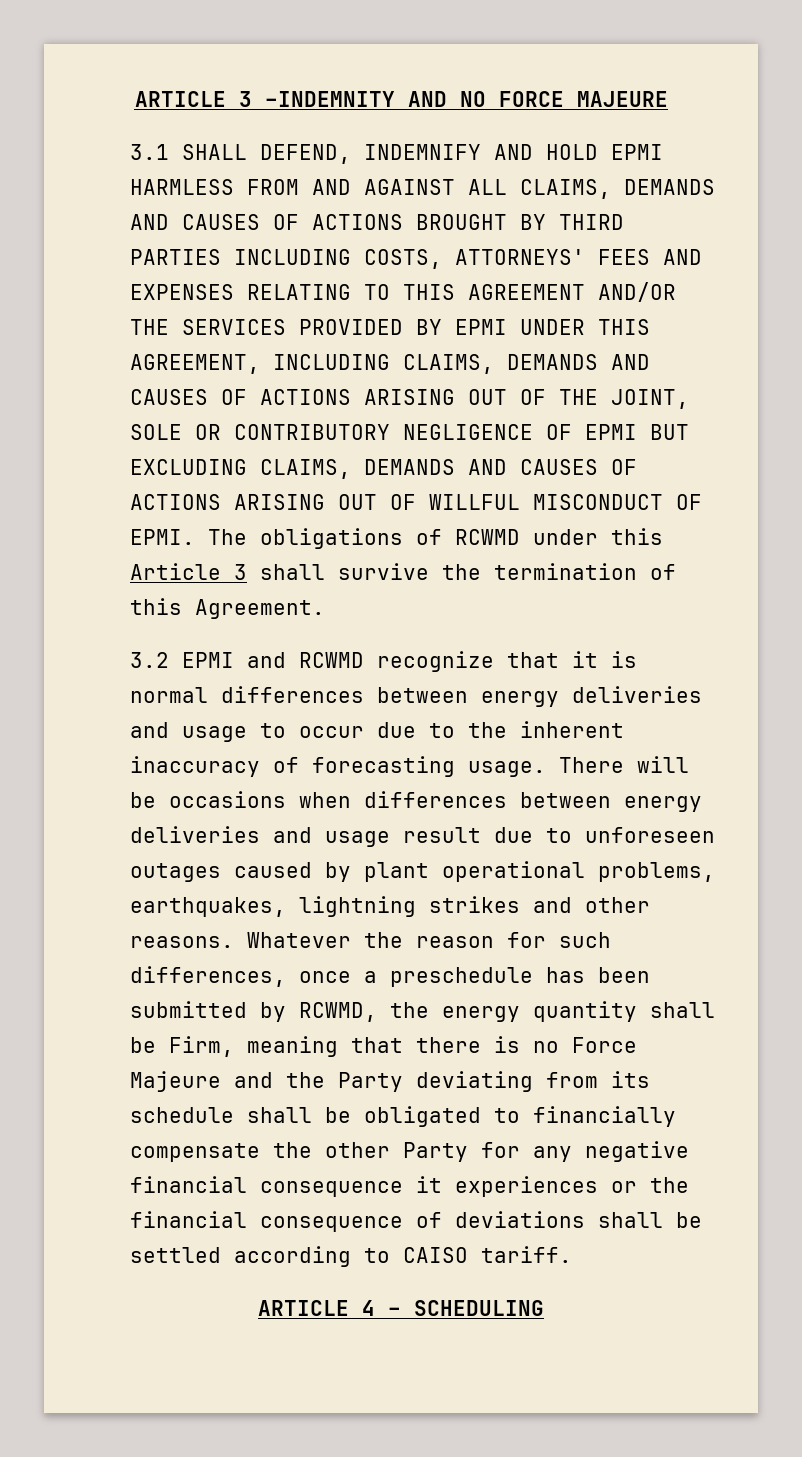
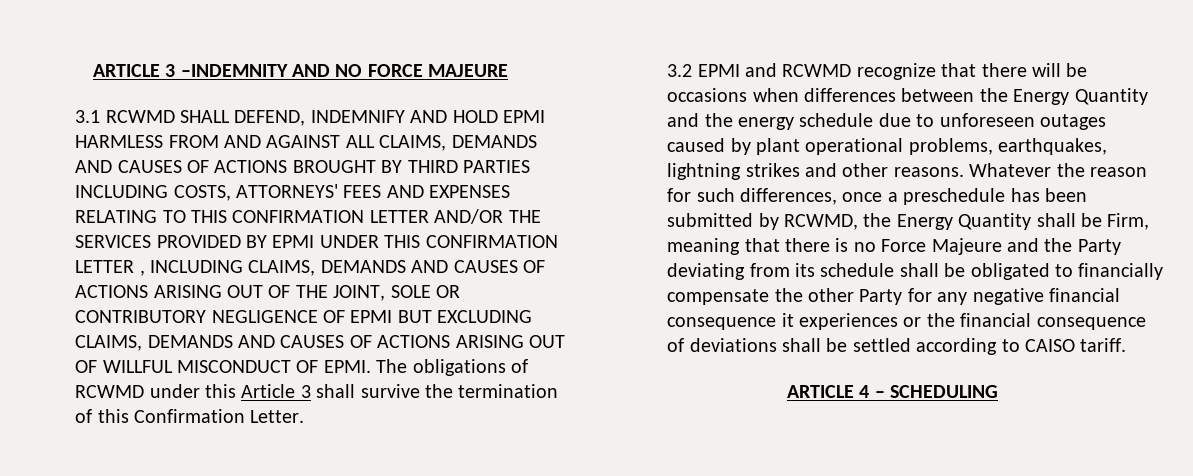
- 3.1 SHALL DEFEND, INDEMNIFY AND HOLD EPMI HARMLESS FROM AND AGAINST ALL CLAIMS, DEMANDS AND CAUSES OF ACTIONS BROUGHT BY THIRD PARTIES INCLUDING COSTS, ATTORNEYS' FEES AND EXPENSES RELATING TO THIS AGREEMENT AND/OR THE SERVICES PROVIDED BY EPMI UNDER THIS AGREEMENT, INCLUDING CLAIMS, DEMANDS AND CAUSES OF ACTIONS ARISING OUT OF THE JOINT, SOLE OR CONTRIBUTORY NEGLIGENCE OF EPMI BUT EXCLUDING CLAIMS, DEMANDS AND CAUSES OF ACTIONS ARISING OUT OF WILLFUL MISCONDUCT OF EPMI.
+ 3.1 RCWMD SHALL DEFEND, INDEMNIFY AND HOLD EPMI HARMLESS FROM AND AGAINST ALL CLAIMS, DEMANDS AND CAUSES OF ACTIONS BROUGHT BY THIRD PARTIES INCLUDING COSTS, ATTORNEYS' FEES AND EXPENSES RELATING TO THIS CONFIRMATION LETTER AND/OR THE SERVICES PROVIDED BY EPMI UNDER THIS CONFIRMATION LETTER , INCLUDING CLAIMS, DEMANDS AND CAUSES OF ACTIONS ARISING OUT OF THE JOINT, SOLE OR CONTRIBUTORY NEGLIGENCE OF EPMI BUT EXCLUDING CLAIMS, DEMANDS AND CAUSES OF ACTIONS ARISING OUT OF WILLFUL MISCONDUCT OF EPMI.
- The obligations of RCWMD under this Article 3 shall survive the termination of this Agreement.
+ The obligations of RCWMD under this Article 3 shall survive the termination of this Confirmation Letter.
- 3.2 EPMI and RCWMD recognize that it is normal differences between energy deliveries and usage to occur due to the inherent inaccuracy of forecasting usage. There will be occasions when differences between energy deliveries and usage result due to unforeseen outages caused by plant operational problems, earthquakes, lightning strikes and other reasons.
+ 3.2 EPMI and RCWMD recognize that there will be occasions when differences between the Energy Quantity and the energy schedule due to unforeseen outages caused by plant operational problems, earthquakes, lightning strikes and other reasons.
- Whatever the reason for such differences, once a preschedule has been submitted by RCWMD, the energy quantity shall be Firm, meaning that there is no Force Majeure and the Party deviating from its schedule shall be obligated to financially compensate the other Party for any negative financial consequence it experiences or the financial consequence of deviations shall be settled according to CAISO tariff.
+ Whatever the reason for such differences, once a preschedule has been submitted by RCWMD, the Energy Quantity shall be Firm, meaning that there is no Force Majeure and the Party deviating from its schedule shall be obligated to financially compensate the other Party for any negative financial consequence it experiences or the financial consequence of deviations shall be settled according to CAISO tariff.

